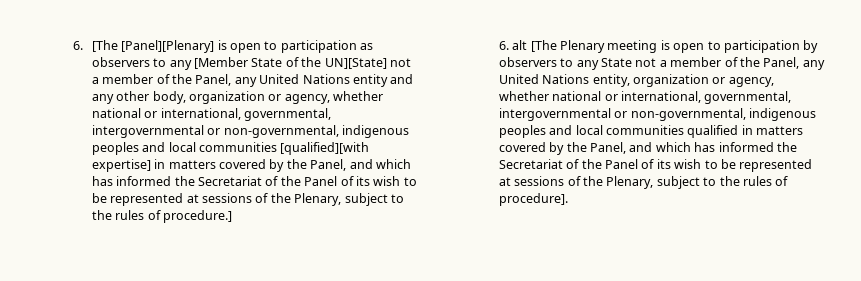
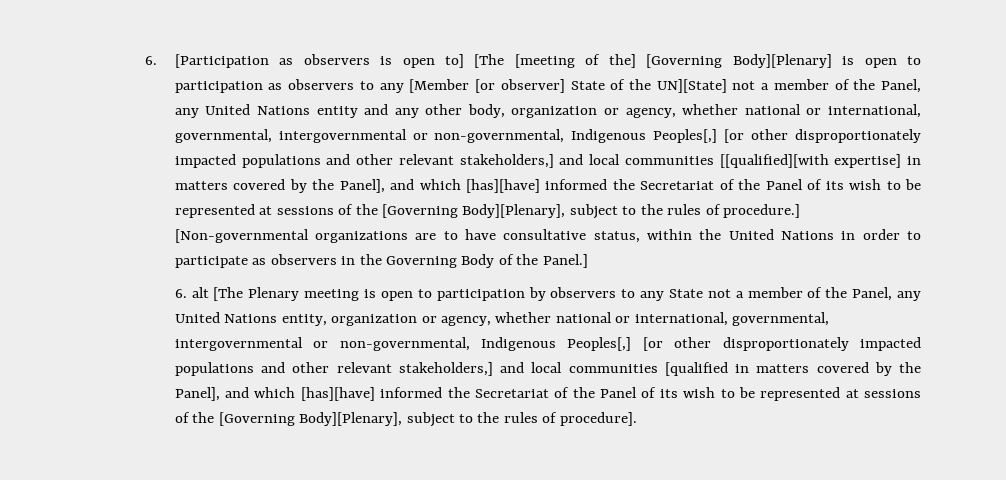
- 6. [The [Panel][Plenary] is open to participation as observers to any [Member State of the UN][State] not a member of the Panel, any United Nations entity and any other body, organization or agency, whether national or international, governmental, intergovernmental or non-governmental, indigenous peoples and local communities [qualified][with expertise] in matters covered by the Panel, and which has informed the Secretariat of the Panel of its wish to be represented at sessions of the Plenary, subject to the rules of procedure.]
+ 6. [Participation as observers is open to] [The [meeting of the] [Governing Body][Plenary] is open to participation as observers to any [Member [or observer] State of the UN][State] not a member of the Panel, any United Nations entity and any other body, organization or agency, whether national or international, governmental, intergovernmental or non-governmental, Indigenous Peoples[,] [or other disproportionately impacted populations and other relevant stakeholders,] and local communities [[qualified][with expertise] in matters covered by the Panel], and which [has][have] informed the Secretariat of the Panel of its wish to be represented at sessions of the [Governing Body][Plenary], subject to the rules of procedure.] [Non-governmental organizations are to have consultative status, within the United Nations in order to participate as observers in the Governing Body of the Panel.]
- 6. alt [The Plenary meeting is open to participation by observers to any State not a member of the Panel, any United Nations entity, organization or agency, whether national or international, governmental, intergovernmental or non-governmental, indigenous peoples and local communities qualified in matters covered by the Panel, and which has informed the Secretariat of the Panel of its wish to be represented at sessions of the Plenary, subject to the rules of procedure].
+ 6. alt [The Plenary meeting is open to participation by observers to any State not a member of the Panel, any United Nations entity, organization or agency, whether national or international, governmental, intergovernmental or non-governmental, Indigenous Peoples[,] [or other disproportionately impacted populations and other relevant stakeholders,] and local communities [qualified in matters covered by the Panel], and which [has][have] informed the Secretariat of the Panel of its wish to be represented at sessions of the [Governing Body][Plenary], subject to the rules of procedure].

